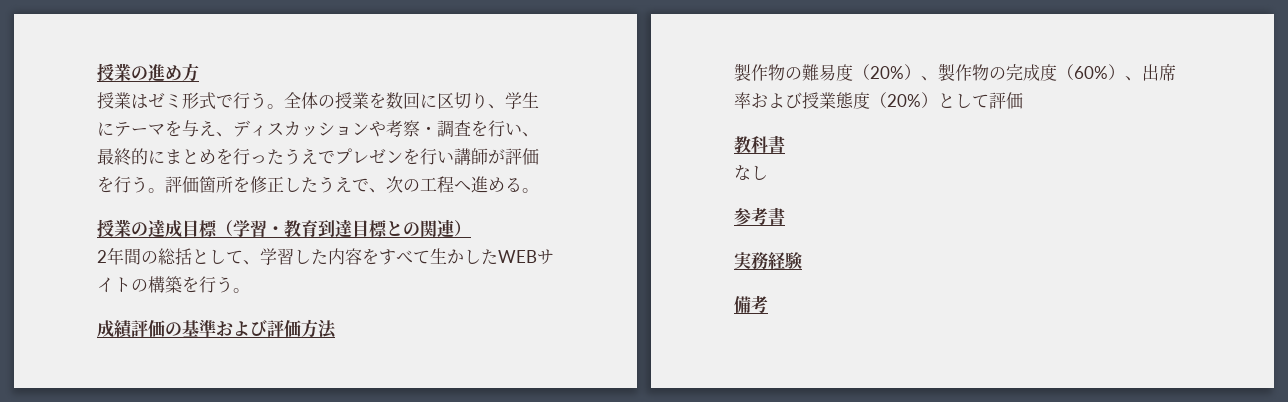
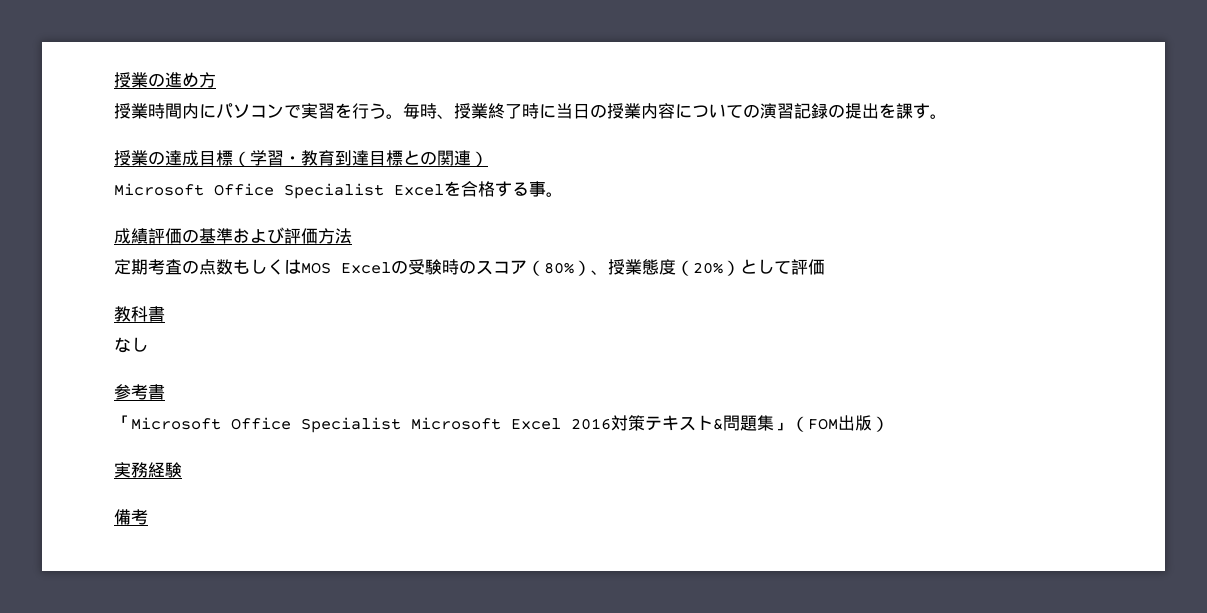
- 授業はゼミ形式で行う。全体の授業を数回に区切り、学生にテーマを与え、ディスカッションや考察・調査を行い、最終的にまとめを行ったうえでプレゼンを行い講師が評価を行う。評価箇所を修正したうえで、次の工程へ進める。
+ 授業時間内にパソコンで実習を行う。毎時、授業終了時に当日の授業内容についての演習記録の提出を課す。
- 2年間の総括として、学習した内容をすべて生かしたWEBサイトの構築を行う。
+ Microsoft Office Specialist Excelを合格する事。
- 製作物の難易度（20%）、製作物の完成度（60%）、出席率および授業態度（20%）として評価
+ 定期考査の点数もしくはMOS Excelの受験時のスコア（80%）、授業態度（20%）として評価
+ 「Microsoft Office Specialist Microsoft Excel 2016対策テキスト&問題集」（FOM出版）

